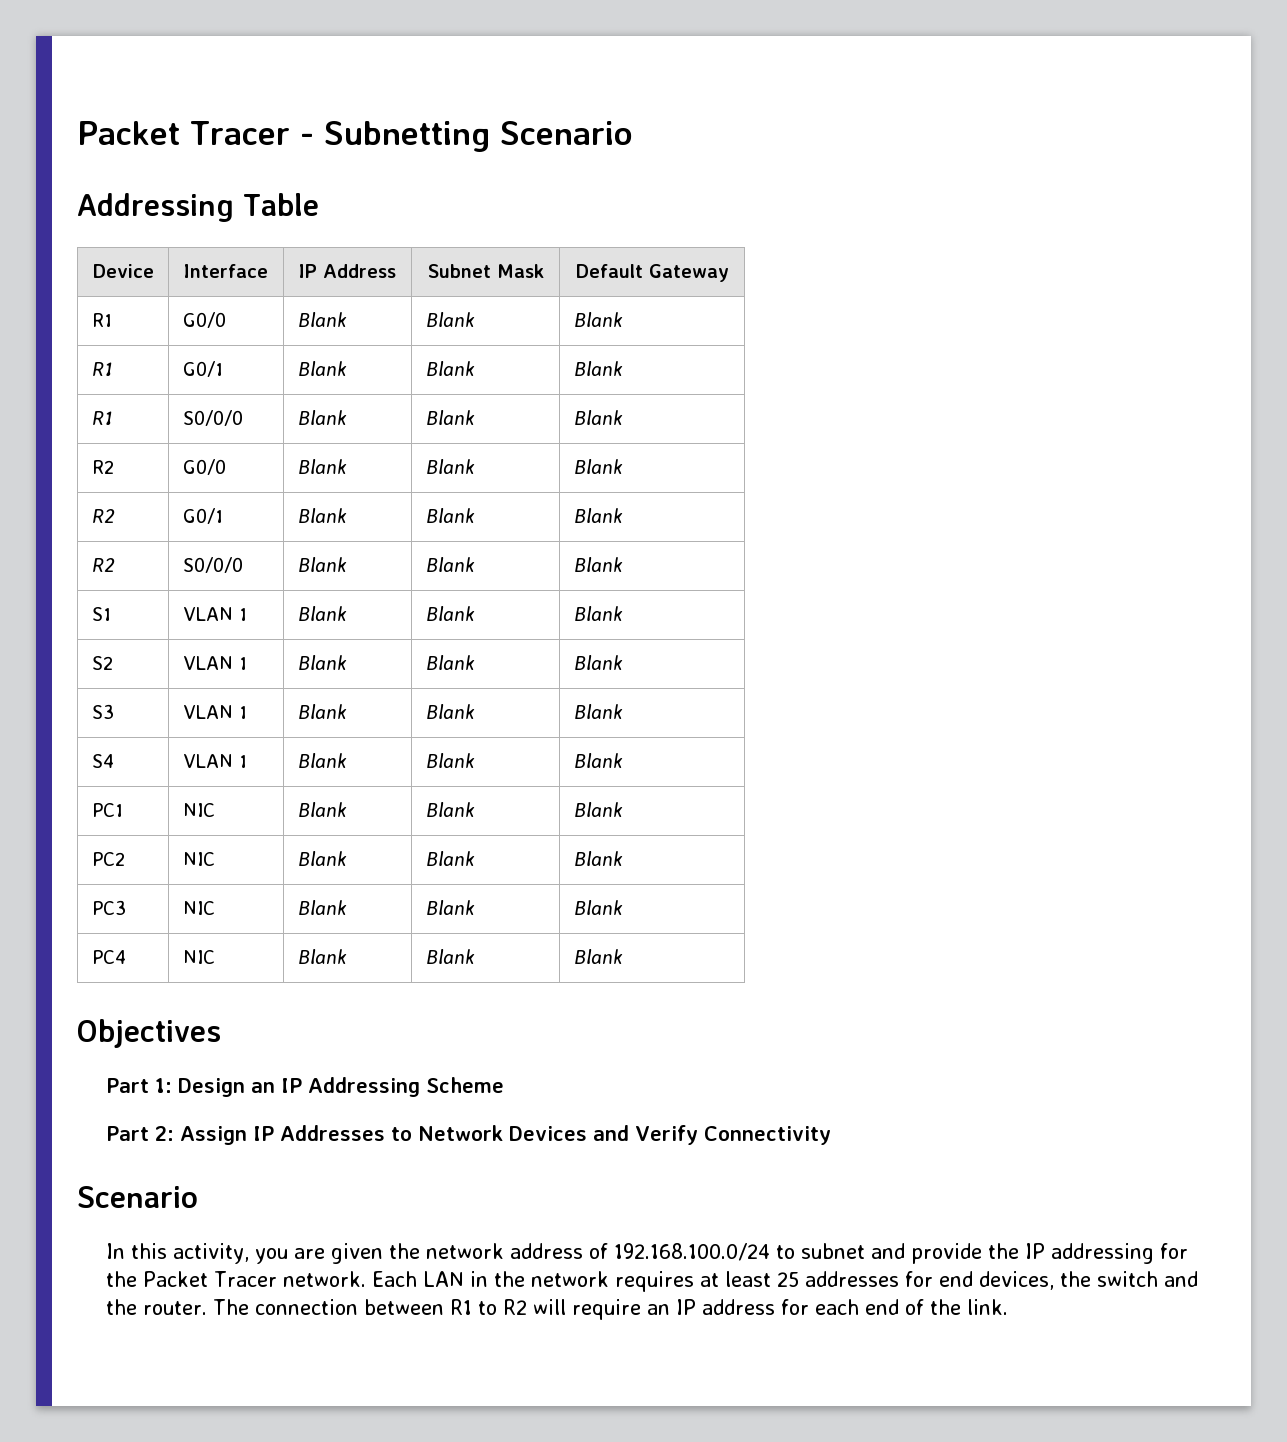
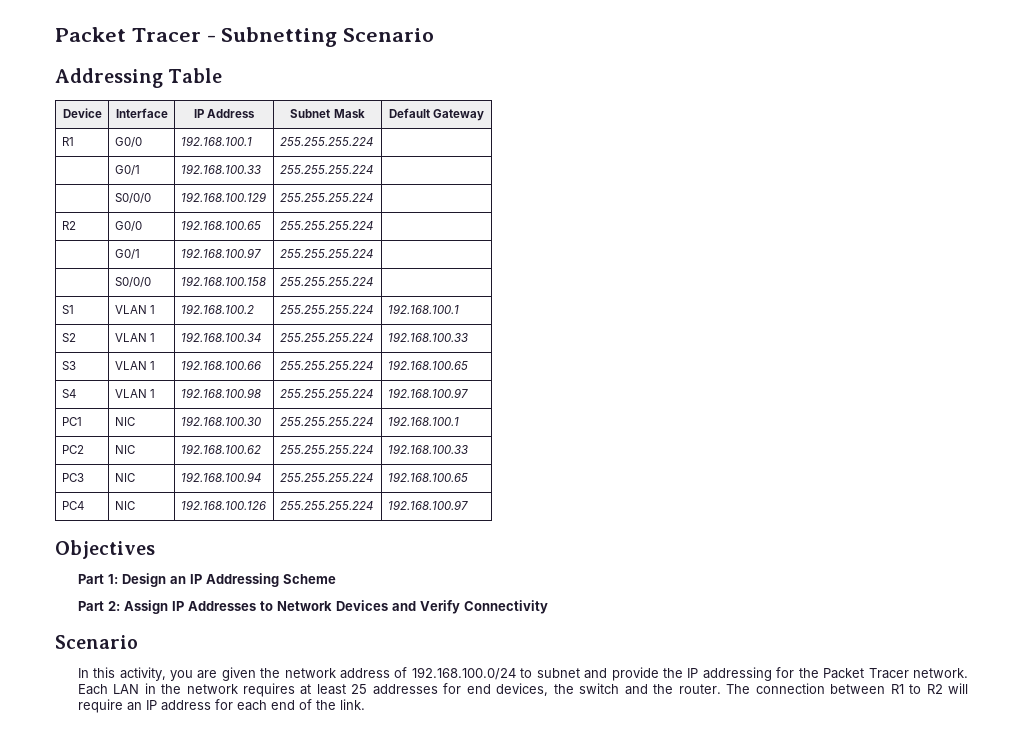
- R1 | G0/0 | Blank | Blank | Blank
- R1 | G0/1 | Blank | Blank | Blank
- R1 | S0/0/0 | Blank | Blank | Blank
- R2 | G0/0 | Blank | Blank | Blank
- R2 | G0/1 | Blank | Blank | Blank
- R2 | S0/0/0 | Blank | Blank | Blank
+ R1 | G0/0 | 192.168.100.1 | 255.255.255.224 |
+ | G0/1 | 192.168.100.33 | 255.255.255.224 |
+ | S0/0/0 | 192.168.100.129 | 255.255.255.224 |
+ R2 | G0/0 | 192.168.100.65 | 255.255.255.224 |
+ | G0/1 | 192.168.100.97 | 255.255.255.224 |
+ | S0/0/0 | 192.168.100.158 | 255.255.255.224 |
- S1 | VLAN 1 | Blank | Blank | Blank
+ S1 | VLAN 1 | 192.168.100.2 | 255.255.255.224 | 192.168.100.1
- S2 | VLAN 1 | Blank | Blank | Blank
+ S2 | VLAN 1 | 192.168.100.34 | 255.255.255.224 | 192.168.100.33
- S3 | VLAN 1 | Blank | Blank | Blank
+ S3 | VLAN 1 | 192.168.100.66 | 255.255.255.224 | 192.168.100.65
- S4 | VLAN 1 | Blank | Blank | Blank
+ S4 | VLAN 1 | 192.168.100.98 | 255.255.255.224 | 192.168.100.97
- PC1 | NIC | Blank | Blank | Blank
+ PC1 | NIC | 192.168.100.30 | 255.255.255.224 | 192.168.100.1
- PC2 | NIC | Blank | Blank | Blank
+ PC2 | NIC | 192.168.100.62 | 255.255.255.224 | 192.168.100.33
- PC3 | NIC | Blank | Blank | Blank
+ PC3 | NIC | 192.168.100.94 | 255.255.255.224 | 192.168.100.65
- PC4 | NIC | Blank | Blank | Blank
+ PC4 | NIC | 192.168.100.126 | 255.255.255.224 | 192.168.100.97

